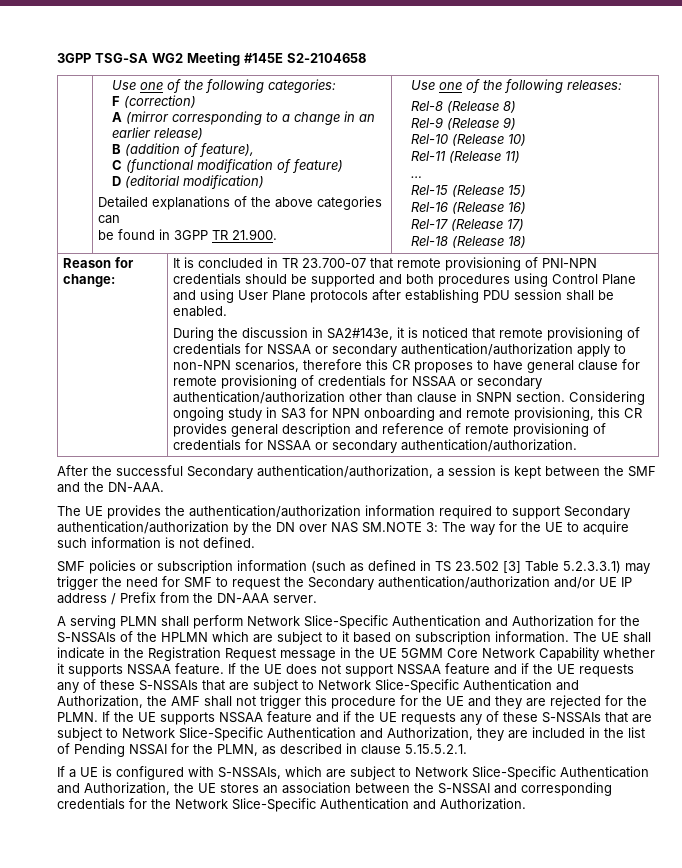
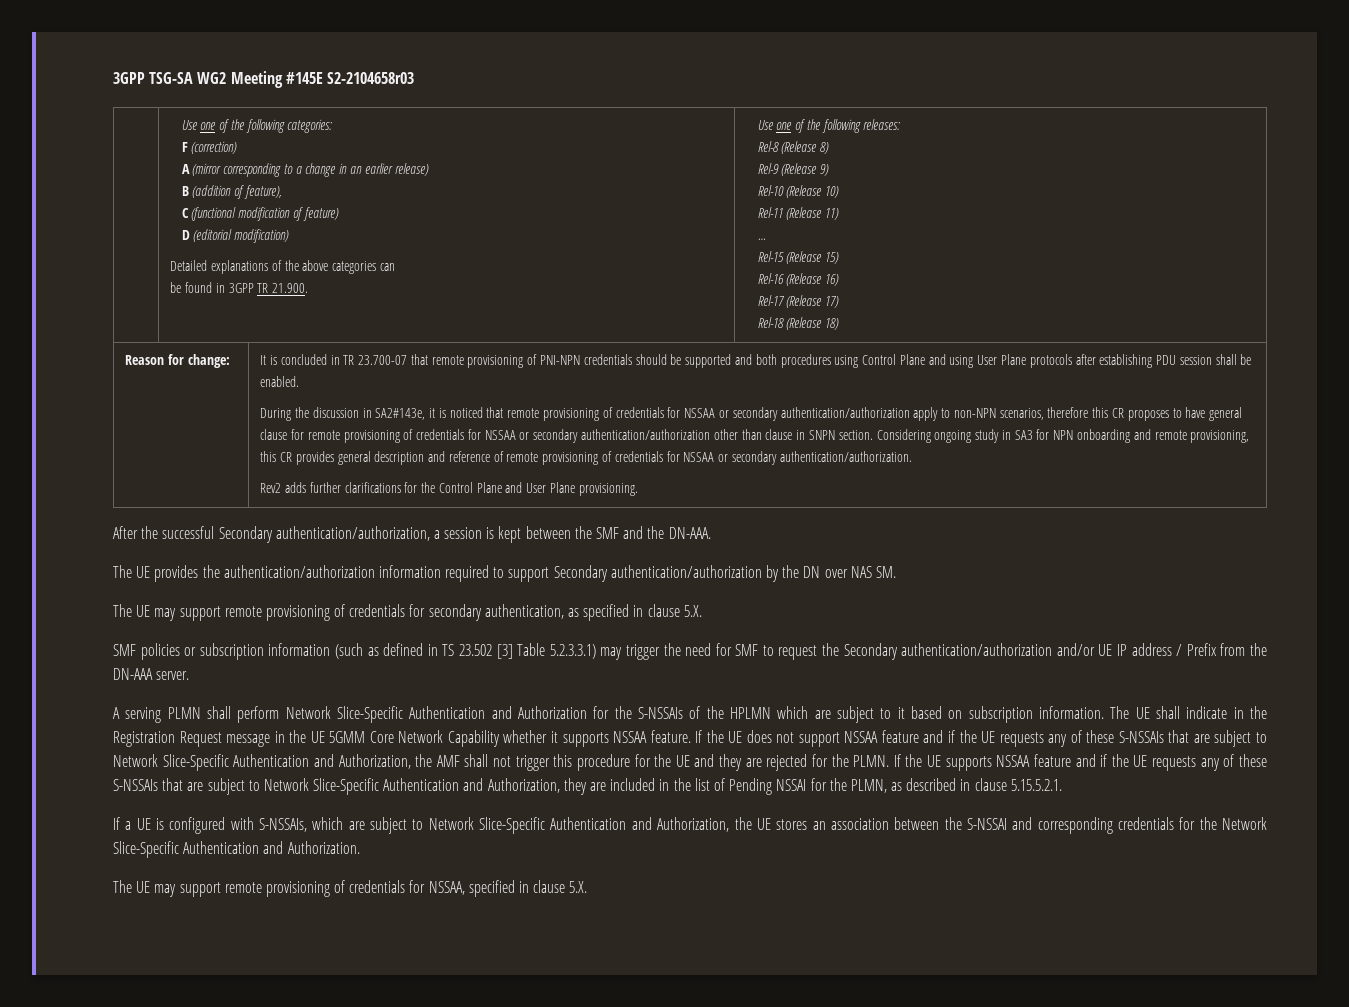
- 3GPP TSG-SA WG2 Meeting #145E S2-2104658
+ 3GPP TSG-SA WG2 Meeting #145E S2-2104658r03
+ Rev2 adds further clarifications for the Control Plane and User Plane provisioning.
- The UE provides the authentication/authorization information required to support Secondary authentication/authorization by the DN over NAS SM.NOTE 3: The way for the UE to acquire such information is not defined.
+ The UE provides the authentication/authorization information required to support Secondary authentication/authorization by the DN over NAS SM.
+ The UE may support remote provisioning of credentials for secondary authentication, as specified in clause 5.X.
+ The UE may support remote provisioning of credentials for NSSAA, specified in clause 5.X.

